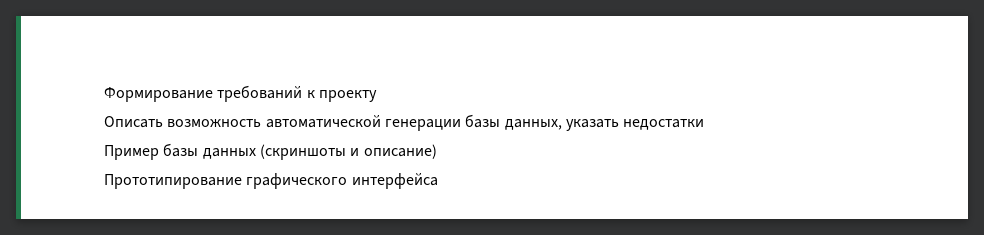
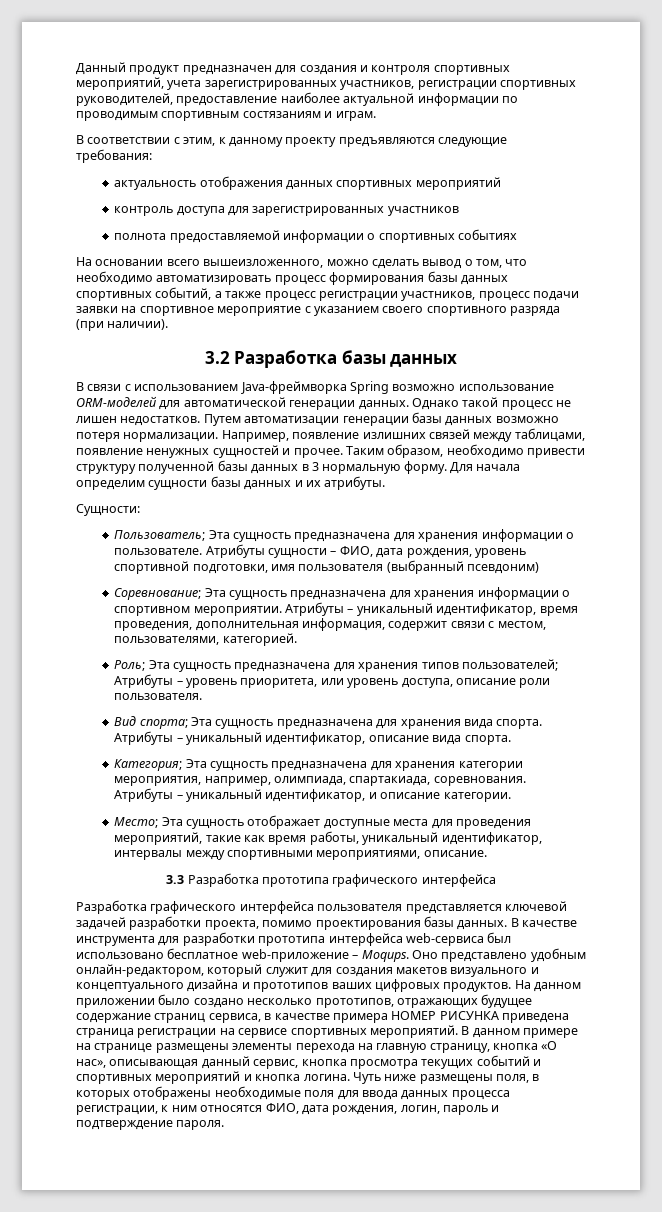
- Формирование требований к проекту
- Описать возможность автоматической генерации базы данных, указать недостатки
- Пример базы данных (скриншоты и описание)
- Прототипирование графического интерфейса
+ Данный продукт предназначен для создания и контроля спортивных мероприятий, учета зарегистрированных участников, регистрации спортивных руководителей, предоставление наиболее актуальной информации по проводимым спортивным состязаниям и играм.
+ В соответствии с этим, к данному проекту предъявляются следующие требования:
+ актуальность отображения данных спортивных мероприятий
+ контроль доступа для зарегистрированных участников
+ полнота предоставляемой информации о спортивных событиях
+ На основании всего вышеизложенного, можно сделать вывод о том, что необходимо автоматизировать процесс формирования базы данных спортивных событий, а также процесс регистрации участников, процесс подачи заявки на спортивное мероприятие с указанием своего спортивного разряда (при наличии).
+ 3.2 Разработка базы данных
+ В связи с использованием Java-фреймворка Spring возможно использование ORM-моделей для автоматической генерации данных. Однако такой процесс не лишен недостатков. Путем автоматизации генерации базы данных возможно потеря нормализации. Например, появление излишних связей между таблицами, появление ненужных сущностей и прочее. Таким образом, необходимо привести структуру полученной базы данных в 3 нормальную форму. Для начала определим сущности базы данных и их атрибуты.
+ Сущности:
+ Пользователь; Эта сущность предназначена для хранения информации о пользователе. Атрибуты сущности – ФИО, дата рождения, уровень спортивной подготовки, имя пользователя (выбранный псевдоним)
+ Соревнование; Эта сущность предназначена для хранения информации о спортивном мероприятии. Атрибуты – уникальный идентификатор, время проведения, дополнительная информация, содержит связи с местом, пользователями, категорией.
+ Роль; Эта сущность предназначена для хранения типов пользователей; Атрибуты – уровень приоритета, или уровень доступа, описание роли пользователя.
+ Вид спорта; Эта сущность предназначена для хранения вида спорта. Атрибуты – уникальный идентификатор, описание вида спорта.
+ Категория; Эта сущность предназначена для хранения категории мероприятия, например, олимпиада, спартакиада, соревнования. Атрибуты – уникальный идентификатор, и описание категории.
+ Место; Эта сущность отображает доступные места для проведения мероприятий, такие как время работы, уникальный идентификатор, интервалы между спортивными мероприятиями, описание.
+ 3.3 Разработка прототипа графического интерфейса
+ Разработка графического интерфейса пользователя представляется ключевой задачей разработки проекта, помимо проектирования базы данных. В качестве инструмента для разработки прототипа интерфейса web-сервиса был использовано бесплатное web-приложение – Moqups. Оно представлено удобным онлайн-редактором, который служит для создания макетов визуального и концептуального дизайна и прототипов ваших цифровых продуктов. На данном приложении было создано несколько прототипов, отражающих будущее содержание страниц сервиса, в качестве примера НОМЕР РИСУНКА приведена страница регистрации на сервисе спортивных мероприятий. В данном примере на странице размещены элементы перехода на главную страницу, кнопка «О нас», описывающая данный сервис, кнопка просмотра текущих событий и спортивных мероприятий и кнопка логина. Чуть ниже размещены поля, в которых отображены необходимые поля для ввода данных процесса регистрации, к ним относятся ФИО, дата рождения, логин, пароль и подтверждение пароля.

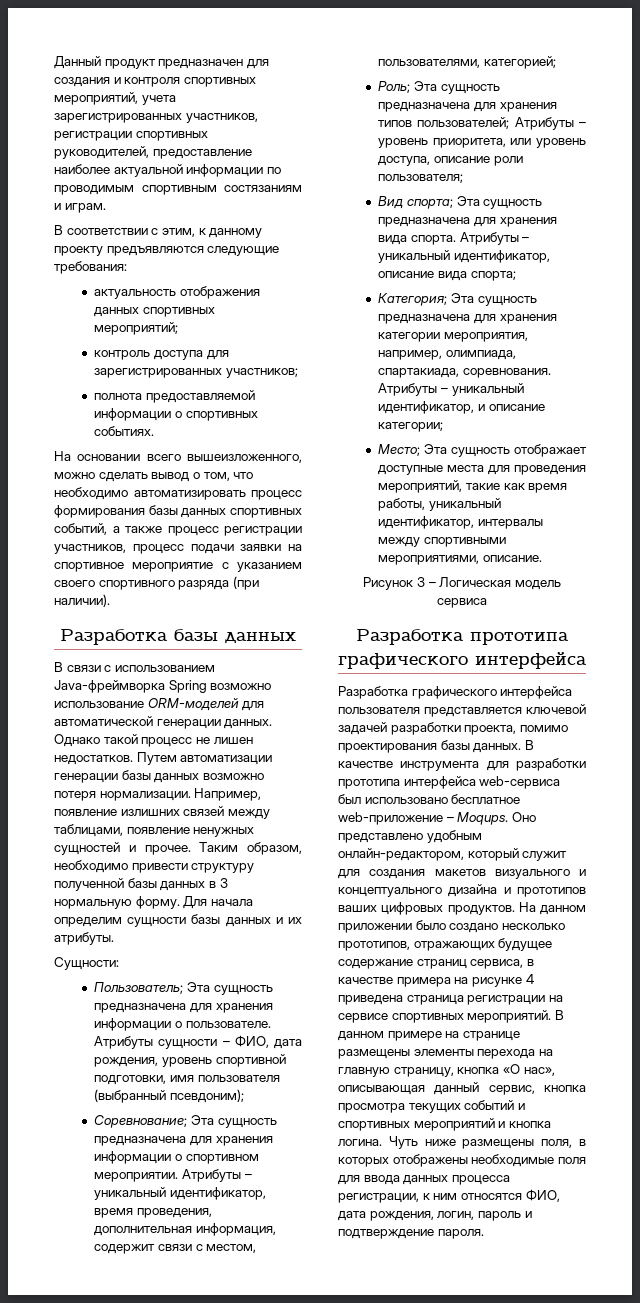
- актуальность отображения данных спортивных мероприятий
+ актуальность отображения данных спортивных мероприятий;
- контроль доступа для зарегистрированных участников
+ контроль доступа для зарегистрированных участников;
- полнота предоставляемой информации о спортивных событиях
+ полнота предоставляемой информации о спортивных событиях.
- 3.2 Разработка базы данных
+ Разработка базы данных
- Атрибуты сущности – ФИО, дата рождения, уровень спортивной подготовки, имя пользователя (выбранный псевдоним)
+ Атрибуты сущности – ФИО, дата рождения, уровень спортивной подготовки, имя пользователя (выбранный псевдоним);
- Атрибуты – уникальный идентификатор, время проведения, дополнительная информация, содержит связи с местом, пользователями, категорией.
+ Атрибуты – уникальный идентификатор, время проведения, дополнительная информация, содержит связи с местом, пользователями, категорией;
- Роль; Эта сущность предназначена для хранения типов пользователей; Атрибуты – уровень приоритета, или уровень доступа, описание роли пользователя.
+ Роль; Эта сущность предназначена для хранения типов пользователей; Атрибуты – уровень приоритета, или уровень доступа, описание роли пользователя;
- Атрибуты – уникальный идентификатор, описание вида спорта.
+ Атрибуты – уникальный идентификатор, описание вида спорта;
- Атрибуты – уникальный идентификатор, и описание категории.
+ Атрибуты – уникальный идентификатор, и описание категории;
- 3.3 Разработка прототипа графического интерфейса
+ Рисунок 3 – Логическая модель сервиса
+ Разработка прототипа графического интерфейса
- На данном приложении было создано несколько прототипов, отражающих будущее содержание страниц сервиса, в качестве примера НОМЕР РИСУНКА приведена страница регистрации на сервисе спортивных мероприятий.
+ На данном приложении было создано несколько прототипов, отражающих будущее содержание страниц сервиса, в качестве примера на рисунке 4 приведена страница регистрации на сервисе спортивных мероприятий.

